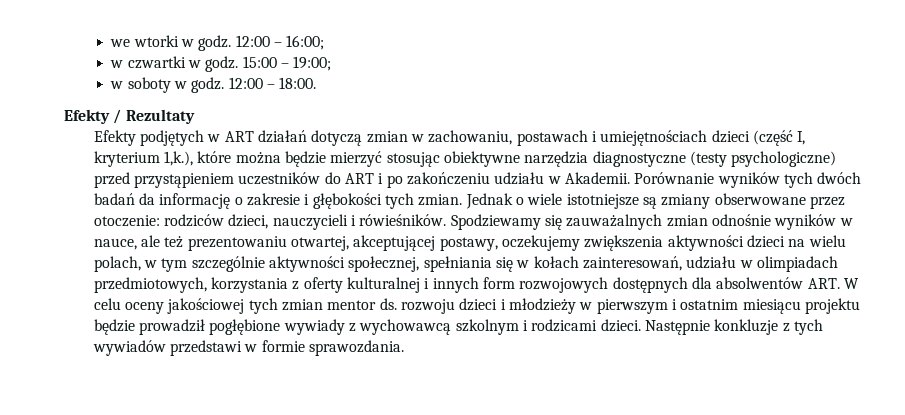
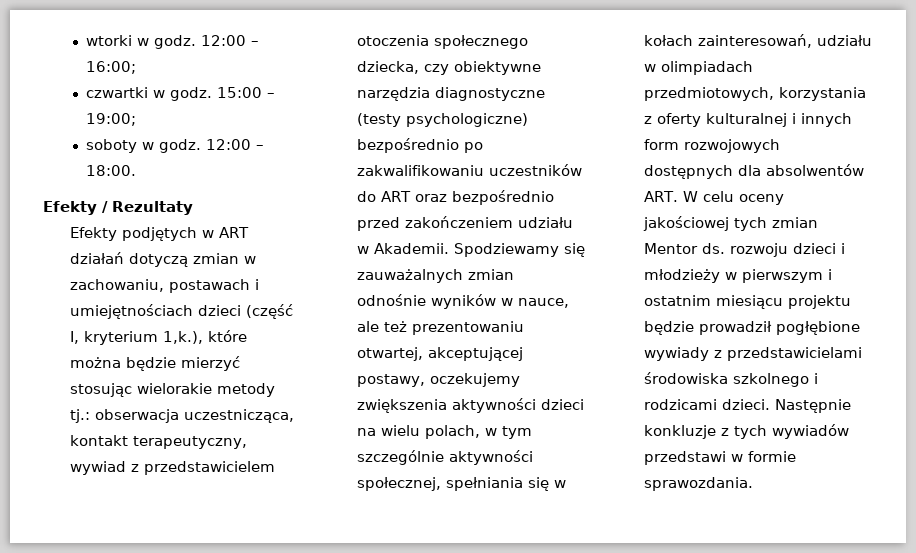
- we wtorki w godz.
+ wtorki w godz.
- w czwartki w godz.
+ czwartki w godz.
- w soboty w godz.
+ soboty w godz.
- Efekty podjętych w ART działań dotyczą zmian w zachowaniu, postawach i umiejętnościach dzieci (część I, kryterium 1,k.), które można będzie mierzyć stosując obiektywne narzędzia diagnostyczne (testy psychologiczne) przed przystąpieniem uczestników do ART i po zakończeniu udziału w Akademii. Porównanie wyników tych dwóch badań da informację o zakresie i głębokości tych zmian. Jednak o wiele istotniejsze są zmiany obserwowane przez otoczenie: rodziców dzieci, nauczycieli i rówieśników.
+ Efekty podjętych w ART działań dotyczą zmian w zachowaniu, postawach i umiejętnościach dzieci (część I, kryterium 1,k.), które można będzie mierzyć stosując wielorakie metody tj.: obserwacja uczestnicząca, kontakt terapeutyczny, wywiad z przedstawicielem otoczenia społecznego dziecka, czy obiektywne narzędzia diagnostyczne (testy psychologiczne) bezpośrednio po zakwalifikowaniu uczestników do ART oraz bezpośrednio przed zakończeniem udziału w Akademii.
- Spodziewamy się zauważalnych zmian odnośnie wyników w nauce, ale też prezentowaniu otwartej, akceptującej postawy, oczekujemy zwiększenia aktywności dzieci na wielu polach, w tym szczególnie aktywności społecznej, spełniania się w kołach zainteresowań, udziału w olimpiadach przedmiotowych, korzystania z oferty kulturalnej i innych form rozwojowych dostępnych dla absolwentów ART. W celu oceny jakościowej tych zmian mentor ds. rozwoju dzieci i młodzieży w pierwszym i ostatnim miesiącu projektu będzie prowadził pogłębione wywiady z wychowawcą szkolnym i rodzicami dzieci.
+ Spodziewamy się zauważalnych zmian odnośnie wyników w nauce, ale też prezentowaniu otwartej, akceptującej postawy, oczekujemy zwiększenia aktywności dzieci na wielu polach, w tym szczególnie aktywności społecznej, spełniania się w kołach zainteresowań, udziału w olimpiadach przedmiotowych, korzystania z oferty kulturalnej i innych form rozwojowych dostępnych dla absolwentów ART. W celu oceny jakościowej tych zmian Mentor ds. rozwoju dzieci i młodzieży w pierwszym i ostatnim miesiącu projektu będzie prowadził pogłębione wywiady z przedstawicielami środowiska szkolnego i rodzicami dzieci.

